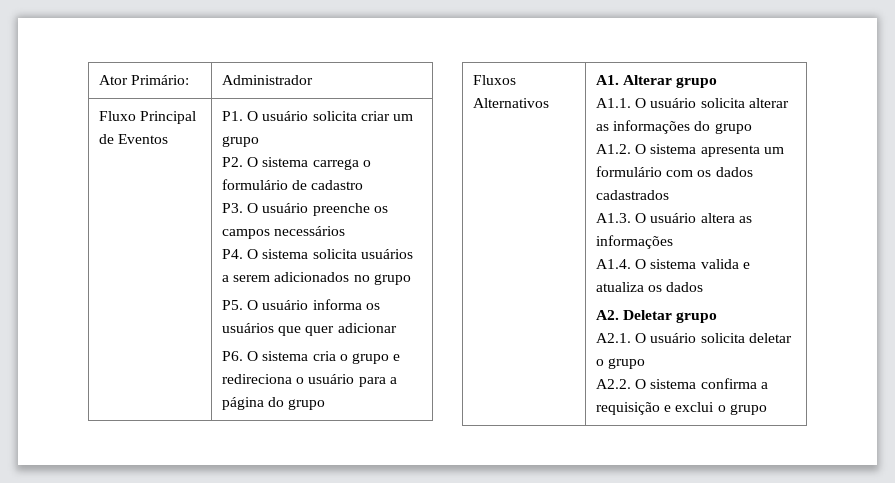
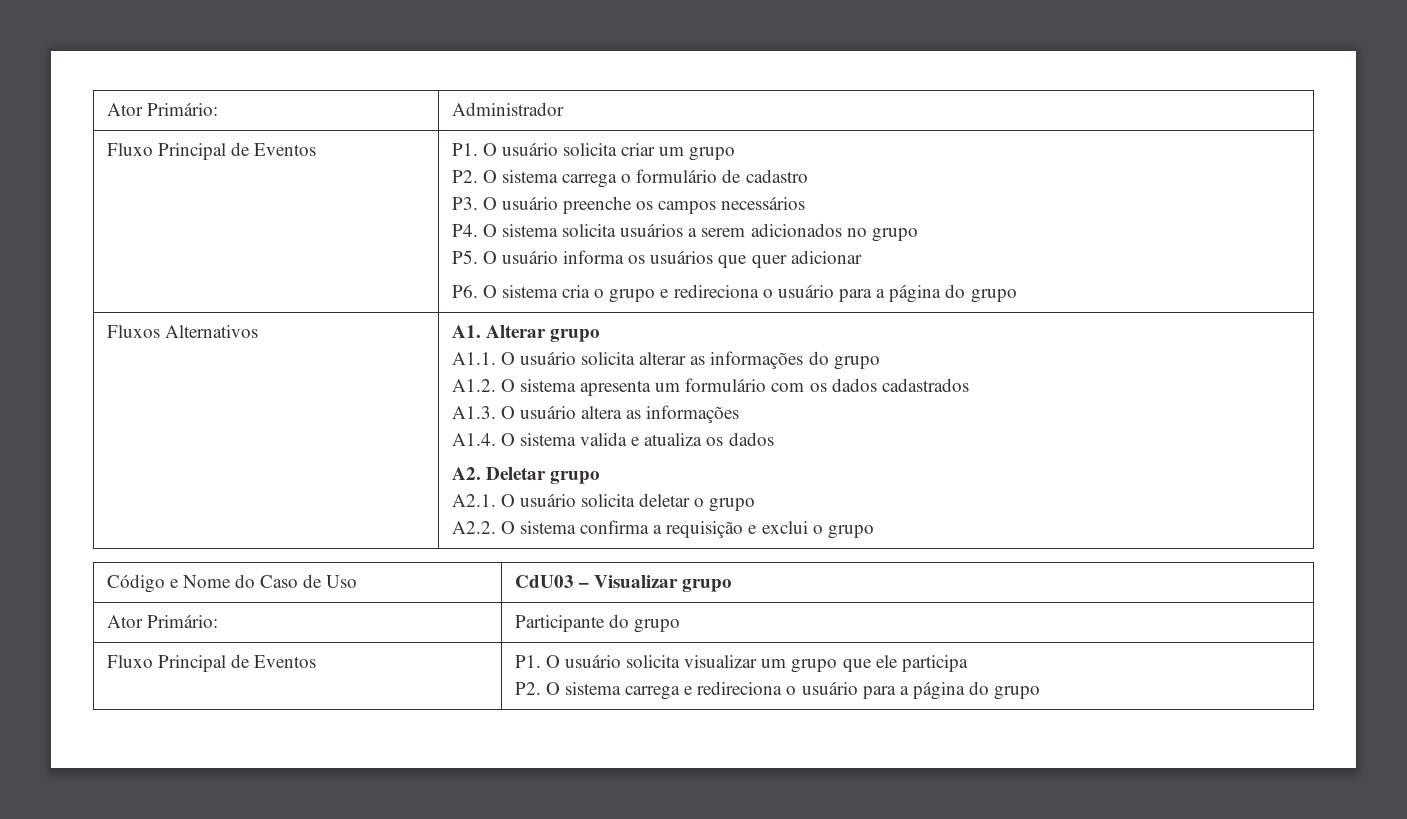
+ Código e Nome do Caso de Uso | CdU03 – Visualizar grupo
+ Ator Primário: | Participante do grupo
+ Fluxo Principal de Eventos | P1. O usuário solicita visualizar um grupo que ele participa
+ P2. O sistema carrega e redireciona o usuário para a página do grupo

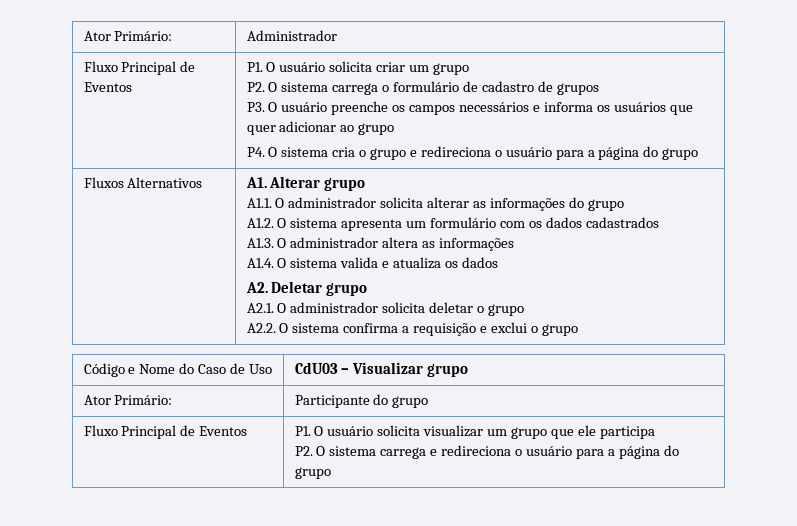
- P2. O sistema carrega o formulário de cadastro
+ P2. O sistema carrega o formulário de cadastro de grupos
- P3. O usuário preenche os campos necessários
- P4. O sistema solicita usuários a serem adicionados no grupo
- P5. O usuário informa os usuários que quer adicionar
- P6. O sistema cria o grupo e redireciona o usuário para a página do grupo
+ P3. O usuário preenche os campos necessários e informa os usuários que quer adicionar ao grupo
+ P4. O sistema cria o grupo e redireciona o usuário para a página do grupo
- A1.1. O usuário solicita alterar as informações do grupo
+ A1.1. O administrador solicita alterar as informações do grupo
- A1.3. O usuário altera as informações
+ A1.3. O administrador altera as informações
- A2.1. O usuário solicita deletar o grupo
+ A2.1. O administrador solicita deletar o grupo

